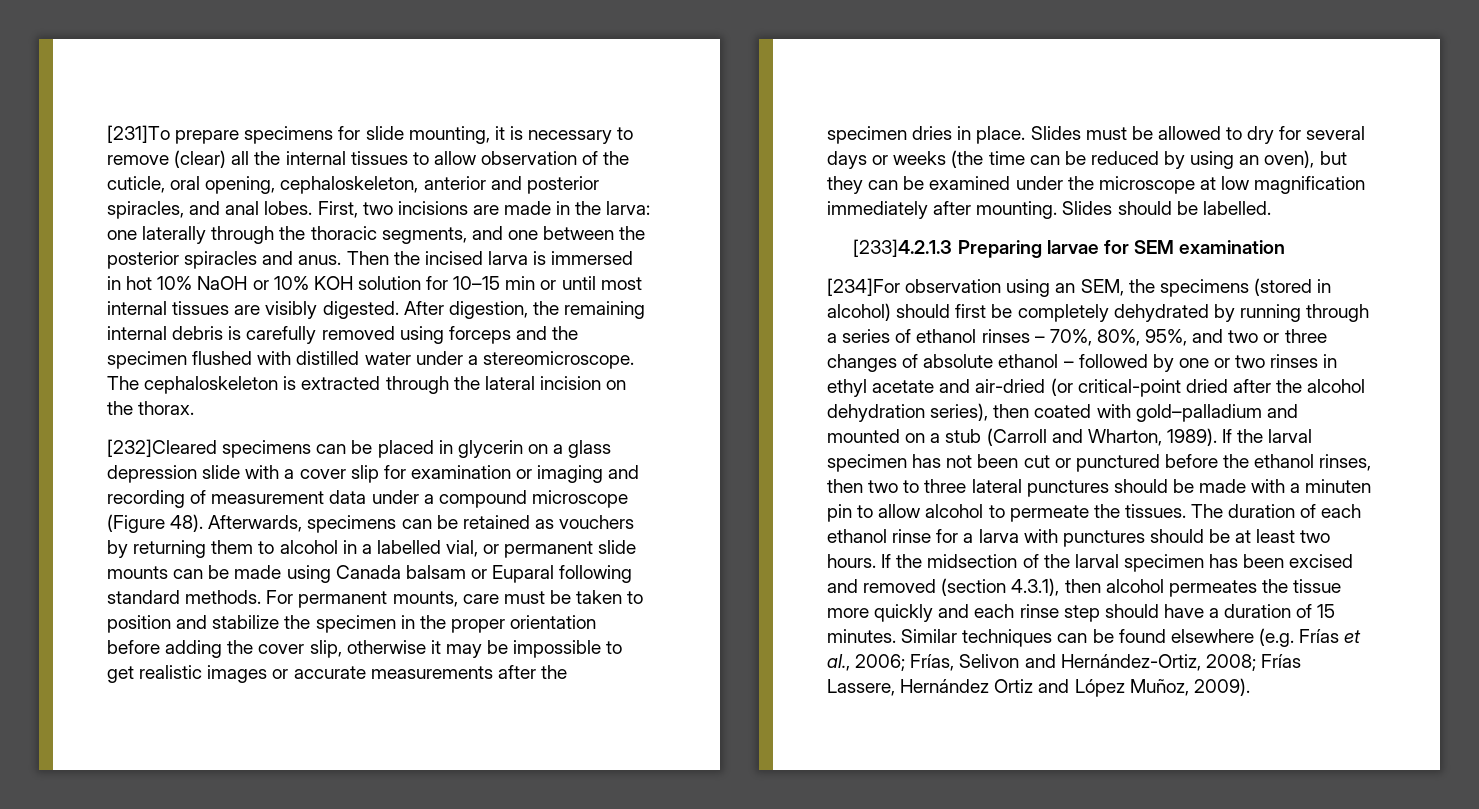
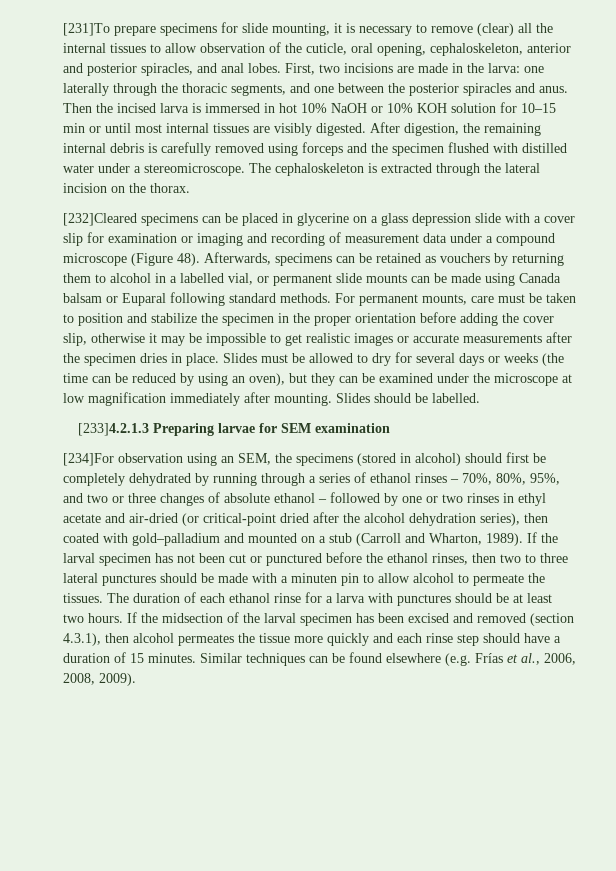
- [232]Cleared specimens can be placed in glycerin on a glass depression slide with a cover slip for examination or imaging and recording of measurement data under a compound microscope (Figure 48).
+ [232]Cleared specimens can be placed in glycerine on a glass depression slide with a cover slip for examination or imaging and recording of measurement data under a compound microscope (Figure 48).
- Similar techniques can be found elsewhere (e.g. Frías et al., 2006; Frías, Selivon and Hernández-Ortiz, 2008; Frías Lassere, Hernández Ortiz and López Muñoz, 2009).
+ Similar techniques can be found elsewhere (e.g. Frías et al., 2006, 2008, 2009).

